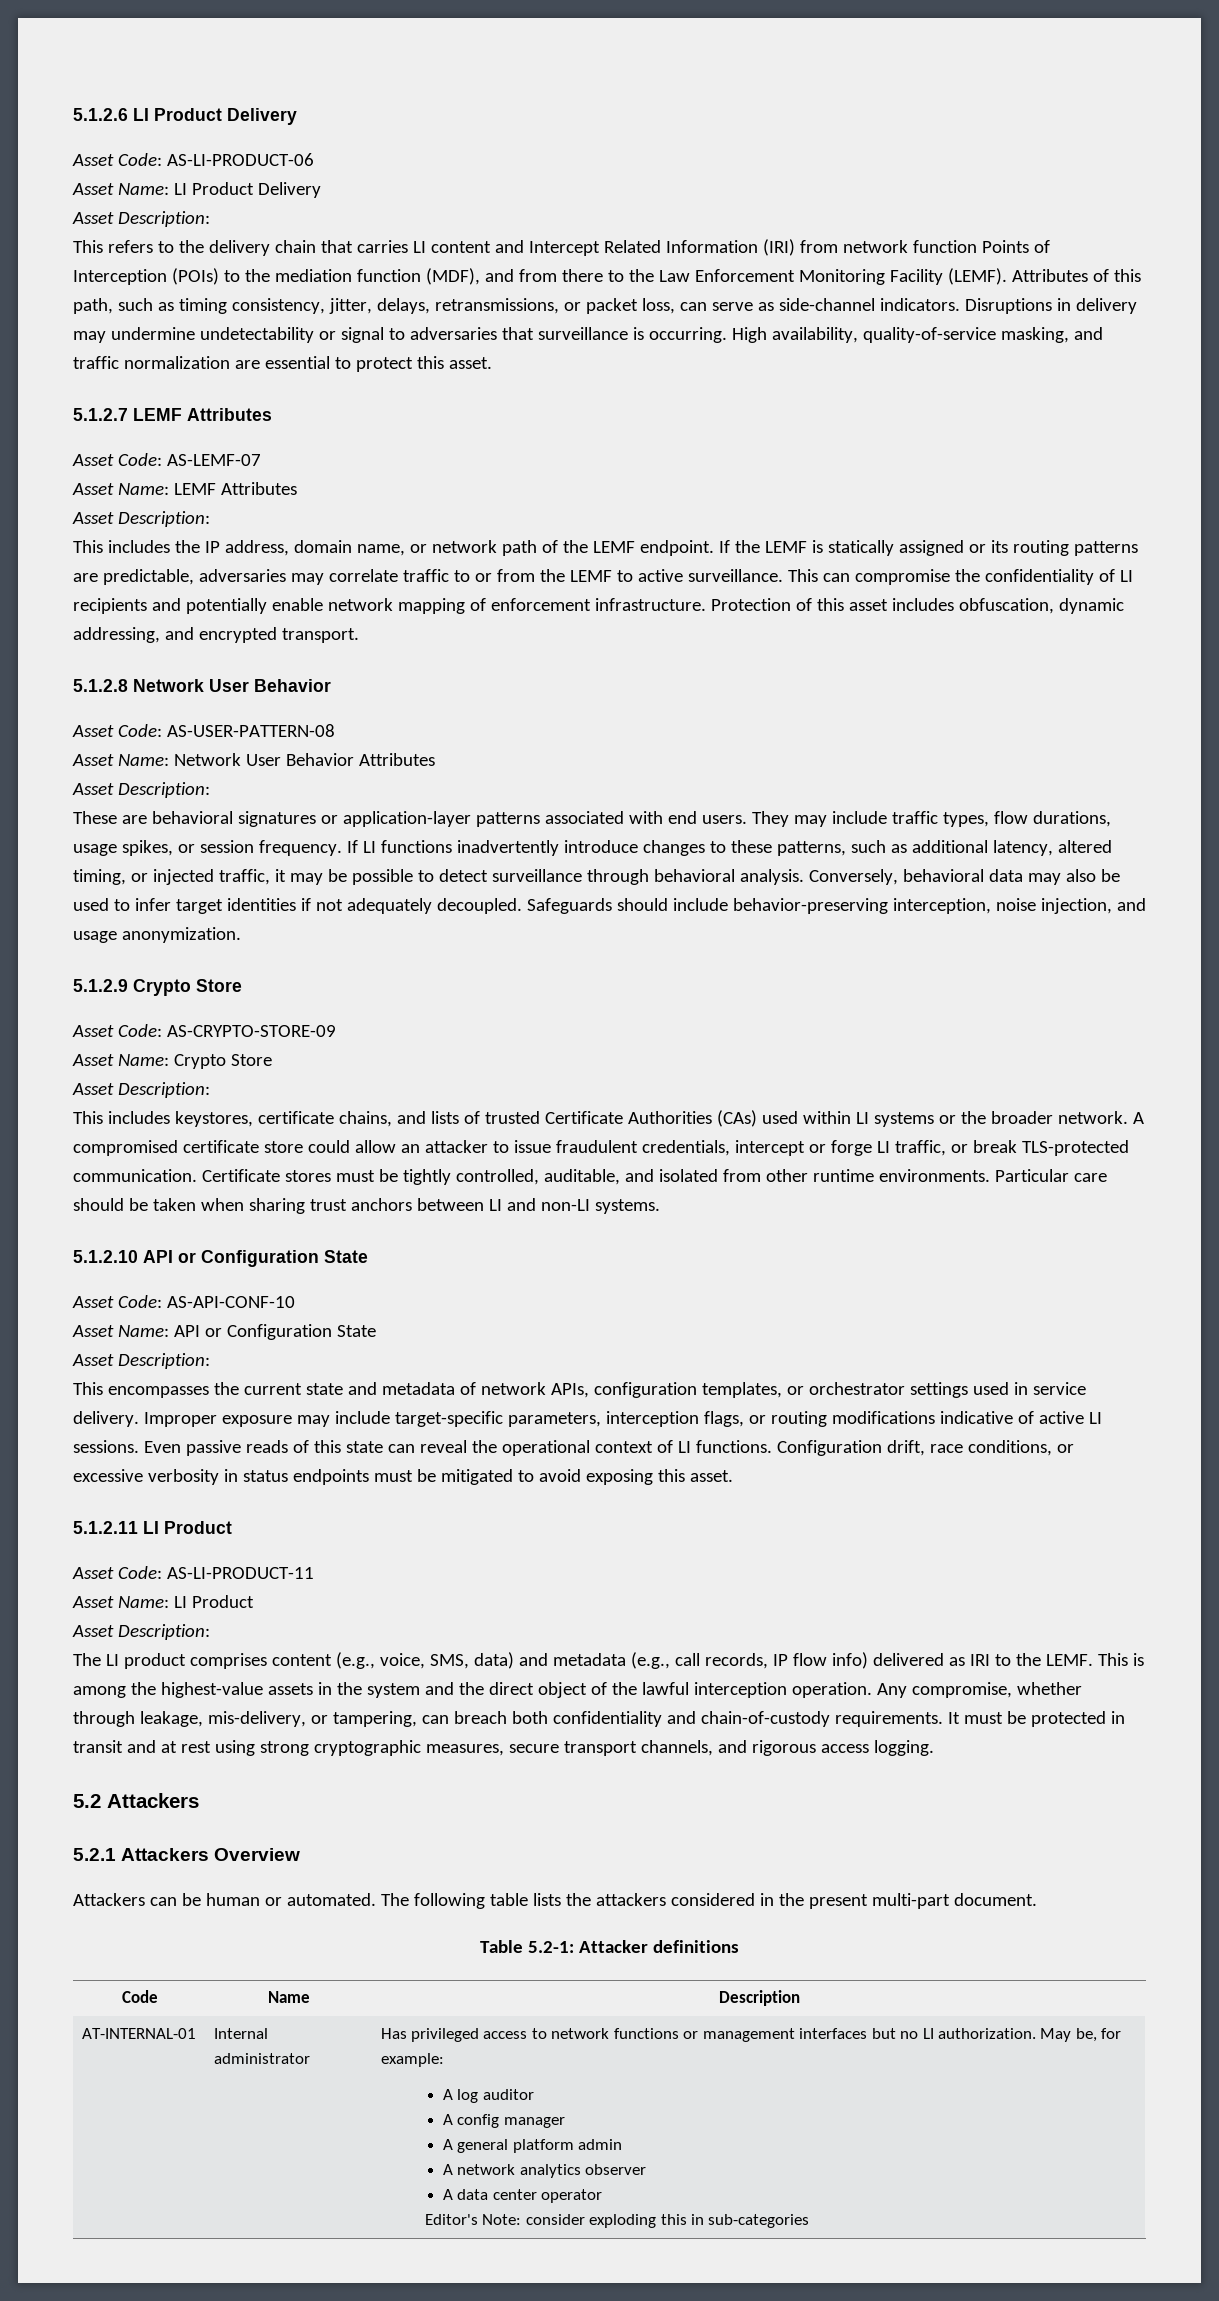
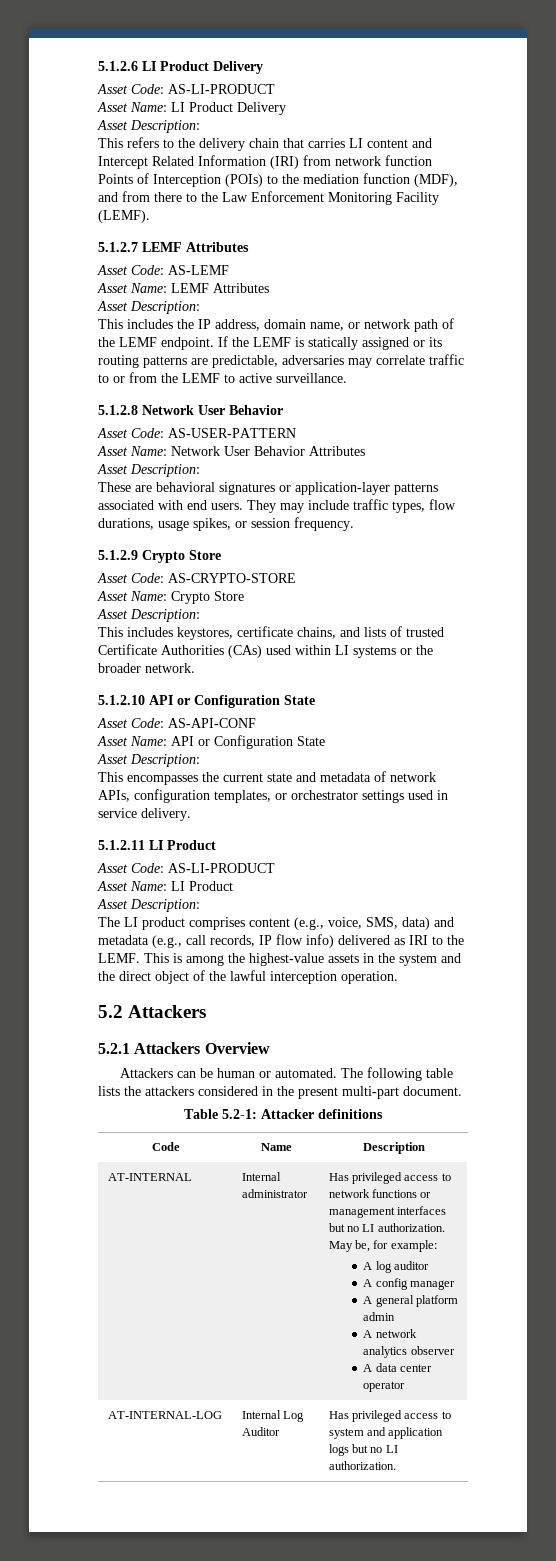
  5.1.2.6 LI Product Delivery
- Asset Code: AS-LI-PRODUCT-06
+ Asset Code: AS-LI-PRODUCT
- Attributes of this path, such as timing consistency, jitter, delays, retransmissions, or packet loss, can serve as side-channel indicators. Disruptions in delivery may undermine undetectability or signal to adversaries that surveillance is occurring. High availability, quality-of-service masking, and traffic normalization are essential to protect this asset.
- Asset Code: AS-LEMF-07
+ Asset Code: AS-LEMF
- This can compromise the confidentiality of LI recipients and potentially enable network mapping of enforcement infrastructure. Protection of this asset includes obfuscation, dynamic addressing, and encrypted transport.
- Asset Code: AS-USER-PATTERN-08
+ Asset Code: AS-USER-PATTERN
- If LI functions inadvertently introduce changes to these patterns, such as additional latency, altered timing, or injected traffic, it may be possible to detect surveillance through behavioral analysis. Conversely, behavioral data may also be used to infer target identities if not adequately decoupled. Safeguards should include behavior-preserving interception, noise injection, and usage anonymization.
- Asset Code: AS-CRYPTO-STORE-09
+ Asset Code: AS-CRYPTO-STORE
- A compromised certificate store could allow an attacker to issue fraudulent credentials, intercept or forge LI traffic, or break TLS-protected communication. Certificate stores must be tightly controlled, auditable, and isolated from other runtime environments. Particular care should be taken when sharing trust anchors between LI and non-LI systems.
- Asset Code: AS-API-CONF-10
+ Asset Code: AS-API-CONF
- Improper exposure may include target-specific parameters, interception flags, or routing modifications indicative of active LI sessions. Even passive reads of this state can reveal the operational context of LI functions. Configuration drift, race conditions, or excessive verbosity in status endpoints must be mitigated to avoid exposing this asset.
  5.1.2.11 LI Product
- Asset Code: AS-LI-PRODUCT-11
+ Asset Code: AS-LI-PRODUCT
- Any compromise, whether through leakage, mis-delivery, or tampering, can breach both confidentiality and chain-of-custody requirements. It must be protected in transit and at rest using strong cryptographic measures, secure transport channels, and rigorous access logging.
- AT-INTERNAL-01
+ AT-INTERNAL
- Editor's Note: consider exploding this in sub-categories
+ AT-INTERNAL-LOG | Internal Log Auditor | Has privileged access to system and application logs but no LI authorization.

